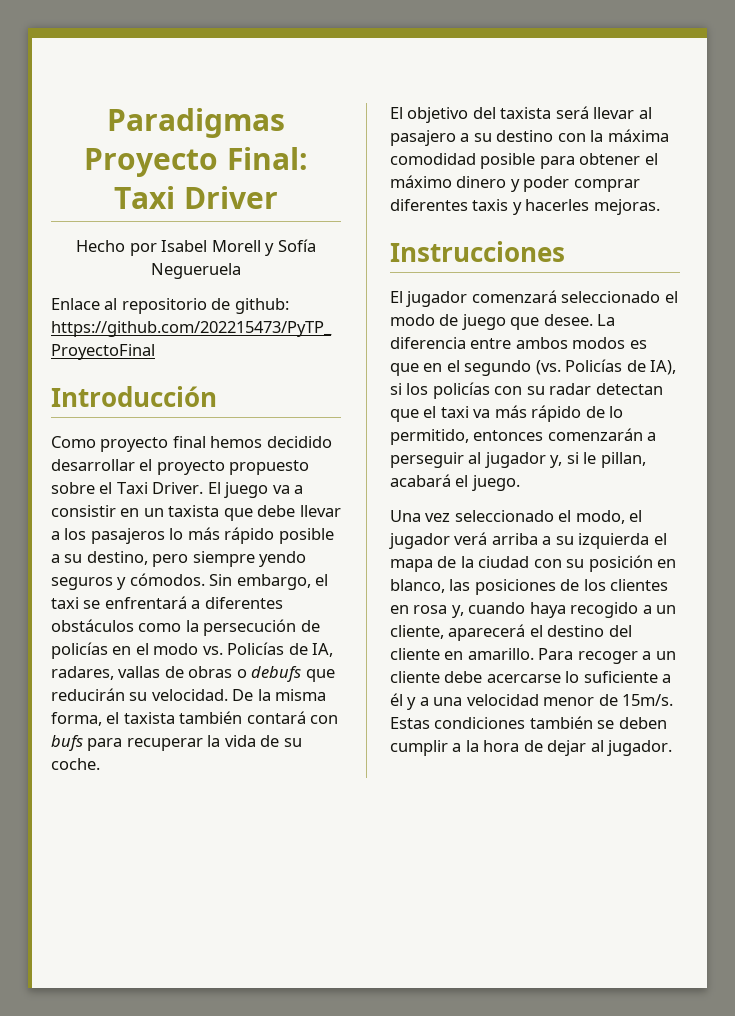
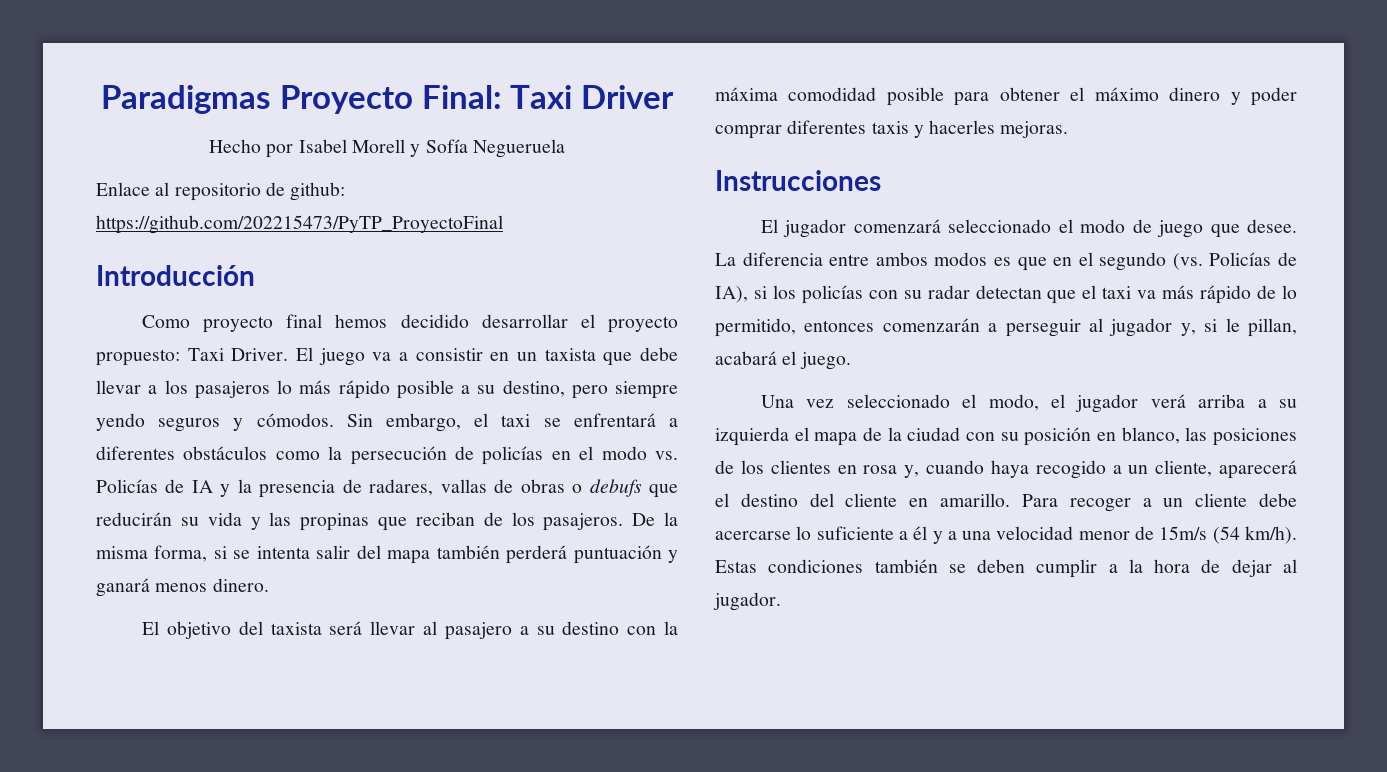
- Como proyecto final hemos decidido desarrollar el proyecto propuesto sobre el Taxi Driver.
+ Como proyecto final hemos decidido desarrollar el proyecto propuesto: Taxi Driver.
- Sin embargo, el taxi se enfrentará a diferentes obstáculos como la persecución de policías en el modo vs. Policías de IA, radares, vallas de obras o debufs que reducirán su velocidad. De la misma forma, el taxista también contará con bufs para recuperar la vida de su coche.
+ Sin embargo, el taxi se enfrentará a diferentes obstáculos como la persecución de policías en el modo vs. Policías de IA y la presencia de radares, vallas de obras o debufs que reducirán su vida y las propinas que reciban de los pasajeros. De la misma forma, si se intenta salir del mapa también perderá puntuación y ganará menos dinero.
- Para recoger a un cliente debe acercarse lo suficiente a él y a una velocidad menor de 15m/s.
+ Para recoger a un cliente debe acercarse lo suficiente a él y a una velocidad menor de 15m/s (54 km/h).

